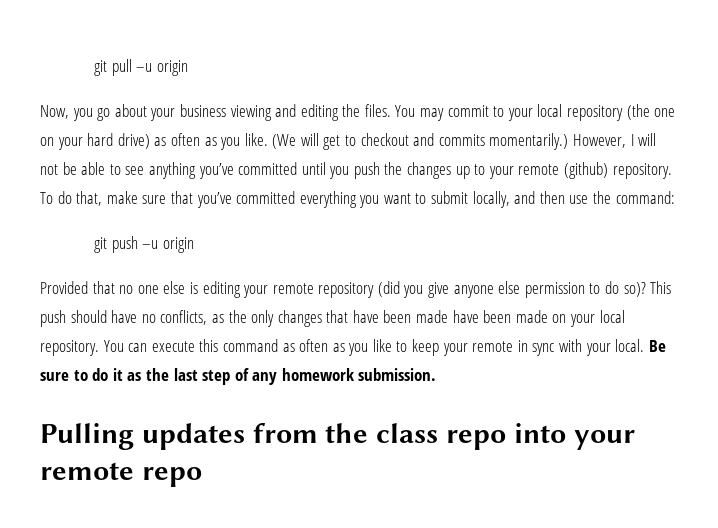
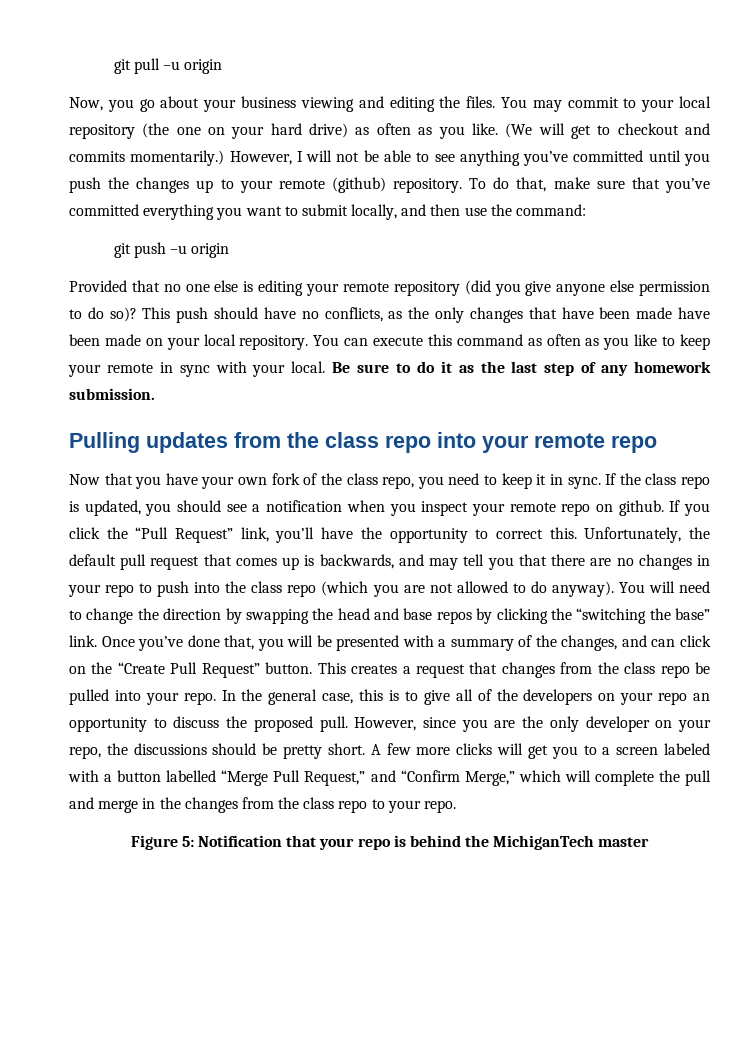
+ Now that you have your own fork of the class repo, you need to keep it in sync. If the class repo is updated, you should see a notification when you inspect your remote repo on github. If you click the “Pull Request” link, you’ll have the opportunity to correct this. Unfortunately, the default pull request that comes up is backwards, and may tell you that there are no changes in your repo to push into the class repo (which you are not allowed to do anyway). You will need to change the direction by swapping the head and base repos by clicking the “switching the base” link. Once you’ve done that, you will be presented with a summary of the changes, and can click on the “Create Pull Request” button. This creates a request that changes from the class repo be pulled into your repo. In the general case, this is to give all of the developers on your repo an opportunity to discuss the proposed pull. However, since you are the only developer on your repo, the discussions should be pretty short. A few more clicks will get you to a screen labeled with a button labelled “Merge Pull Request,” and “Confirm Merge,” which will complete the pull and merge in the changes from the class repo to your repo.
+ Figure 5: Notification that your repo is behind the MichiganTech master

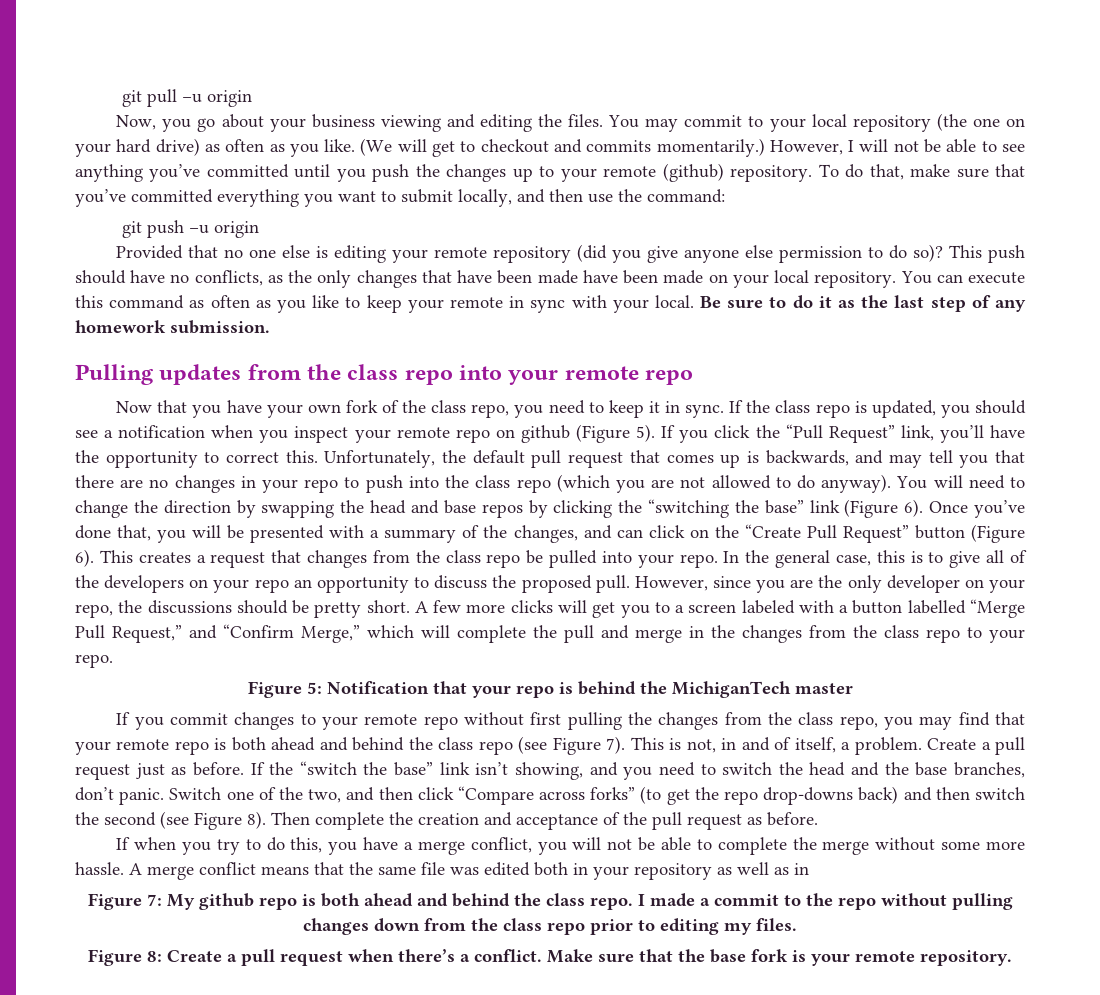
- If the class repo is updated, you should see a notification when you inspect your remote repo on github.
+ If the class repo is updated, you should see a notification when you inspect your remote repo on github (Figure 5).
- You will need to change the direction by swapping the head and base repos by clicking the “switching the base” link.
+ You will need to change the direction by swapping the head and base repos by clicking the “switching the base” link (Figure 6).
- Once you’ve done that, you will be presented with a summary of the changes, and can click on the “Create Pull Request” button.
+ Once you’ve done that, you will be presented with a summary of the changes, and can click on the “Create Pull Request” button (Figure 6).
+ If you commit changes to your remote repo without first pulling the changes from the class repo, you may find that your remote repo is both ahead and behind the class repo (see Figure 7). This is not, in and of itself, a problem. Create a pull request just as before. If the “switch the base” link isn’t showing, and you need to switch the head and the base branches, don’t panic. Switch one of the two, and then click “Compare across forks” (to get the repo drop-downs back) and then switch the second (see Figure 8). Then complete the creation and acceptance of the pull request as before.
+ If when you try to do this, you have a merge conflict, you will not be able to complete the merge without some more hassle. A merge conflict means that the same file was edited both in your repository as well as in
+ Figure 7: My github repo is both ahead and behind the class repo. I made a commit to the repo without pulling changes down from the class repo prior to editing my files.
+ Figure 8: Create a pull request when there’s a conflict. Make sure that the base fork is your remote repository.

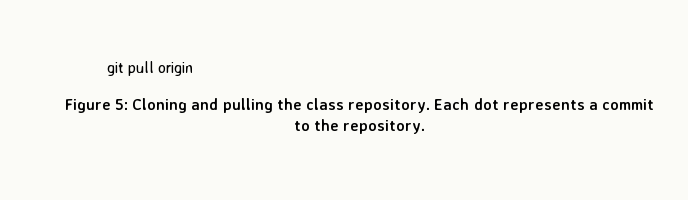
- git pull –u origin
- Now, you go about your business viewing and editing the files. You may commit to your local repository (the one on your hard drive) as often as you like. (We will get to checkout and commits momentarily.) However, I will not be able to see anything you’ve committed until you push the changes up to your remote (github) repository. To do that, make sure that you’ve committed everything you want to submit locally, and then use the command:
- git push –u origin
- Provided that no one else is editing your remote repository (did you give anyone else permission to do so)? This push should have no conflicts, as the only changes that have been made have been made on your local repository. You can execute this command as often as you like to keep your remote in sync with your local. Be sure to do it as the last step of any homework submission.
- Pulling updates from the class repo into your remote repo
- Now that you have your own fork of the class repo, you need to keep it in sync. If the class repo is updated, you should see a notification when you inspect your remote repo on github (Figure 5). If you click the “Pull Request” link, you’ll have the opportunity to correct this. Unfortunately, the default pull request that comes up is backwards, and may tell you that there are no changes in your repo to push into the class repo (which you are not allowed to do anyway). You will need to change the direction by swapping the head and base repos by clicking the “switching the base” link (Figure 6). Once you’ve done that, you will be presented with a summary of the changes, and can click on the “Create Pull Request” button (Figure 6). This creates a request that changes from the class repo be pulled into your repo. In the general case, this is to give all of the developers on your repo an opportunity to discuss the proposed pull. However, since you are the only developer on your repo, the discussions should be pretty short. A few more clicks will get you to a screen labeled with a button labelled “Merge Pull Request,” and “Confirm Merge,” which will complete the pull and merge in the changes from the class repo to your repo.
- Figure 5: Notification that your repo is behind the MichiganTech master
- If you commit changes to your remote repo without first pulling the changes from the class repo, you may find that your remote repo is both ahead and behind the class repo (see Figure 7). This is not, in and of itself, a problem. Create a pull request just as before. If the “switch the base” link isn’t showing, and you need to switch the head and the base branches, don’t panic. Switch one of the two, and then click “Compare across forks” (to get the repo drop-downs back) and then switch the second (see Figure 8). Then complete the creation and acceptance of the pull request as before.
- If when you try to do this, you have a merge conflict, you will not be able to complete the merge without some more hassle. A merge conflict means that the same file was edited both in your repository as well as in
- Figure 7: My github repo is both ahead and behind the class repo. I made a commit to the repo without pulling changes down from the class repo prior to editing my files.
- Figure 8: Create a pull request when there’s a conflict. Make sure that the base fork is your remote repository.
+ git pull origin
+ Figure 5: Cloning and pulling the class repository. Each dot represents a commit to the repository.

